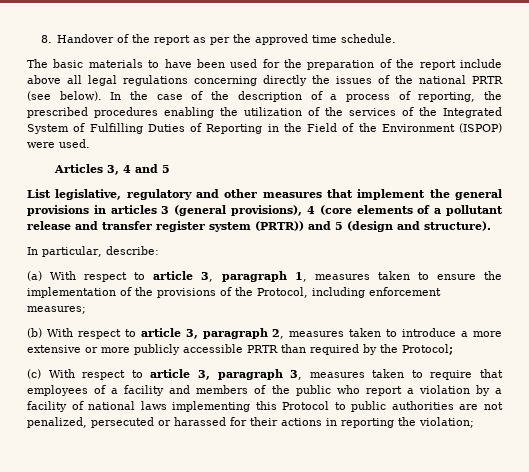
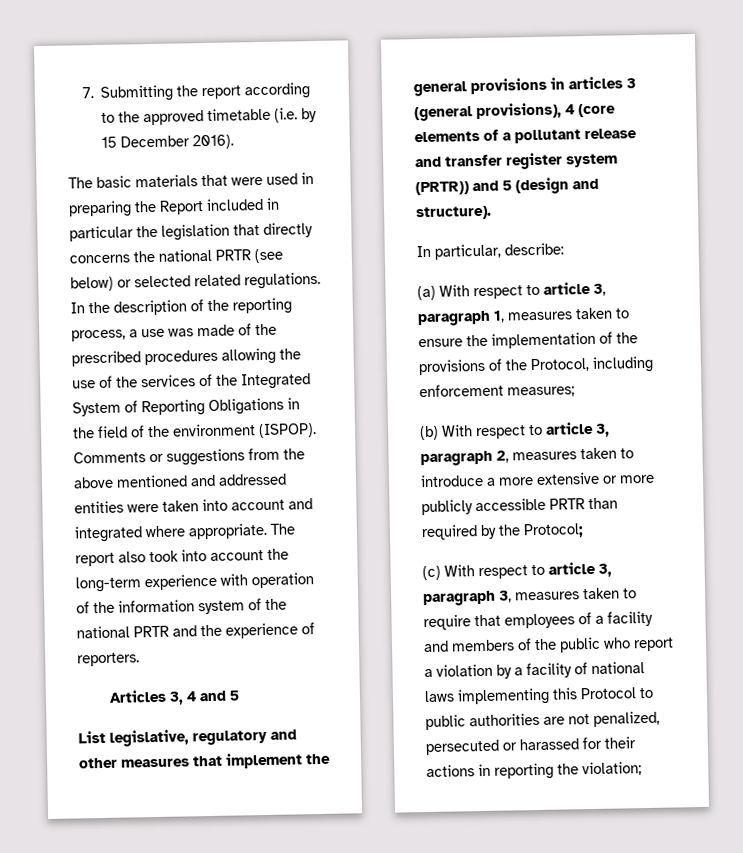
- 8. Handover of the report as per the approved time schedule.
- The basic materials to have been used for the preparation of the report include above all legal regulations concerning directly the issues of the national PRTR (see below). In the case of the description of a process of reporting, the prescribed procedures enabling the utilization of the services of the Integrated System of Fulfilling Duties of Reporting in the Field of the Environment (ISPOP) were used.
+ 7. Submitting the report according to the approved timetable (i.e. by 15 December 2016).
+ The basic materials that were used in preparing the Report included in particular the legislation that directly concerns the national PRTR (see below) or selected related regulations. In the description of the reporting process, a use was made of the prescribed procedures allowing the use of the services of the Integrated System of Reporting Obligations in the field of the environment (ISPOP). Comments or suggestions from the above mentioned and addressed entities were taken into account and integrated where appropriate. The report also took into account the long-term experience with operation of the information system of the national PRTR and the experience of reporters.

